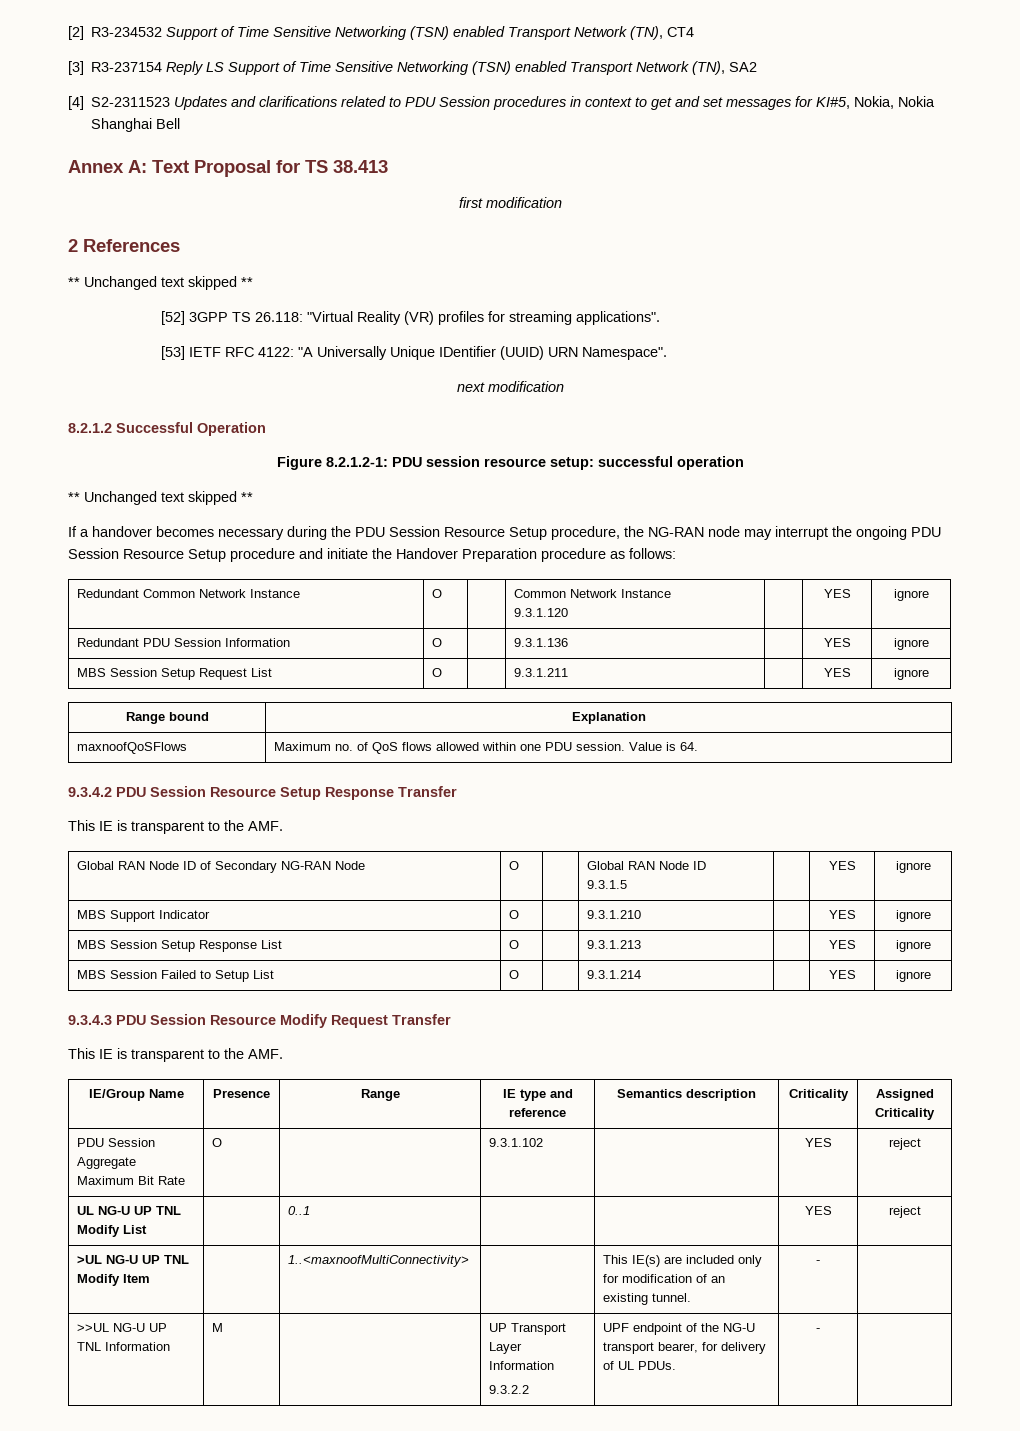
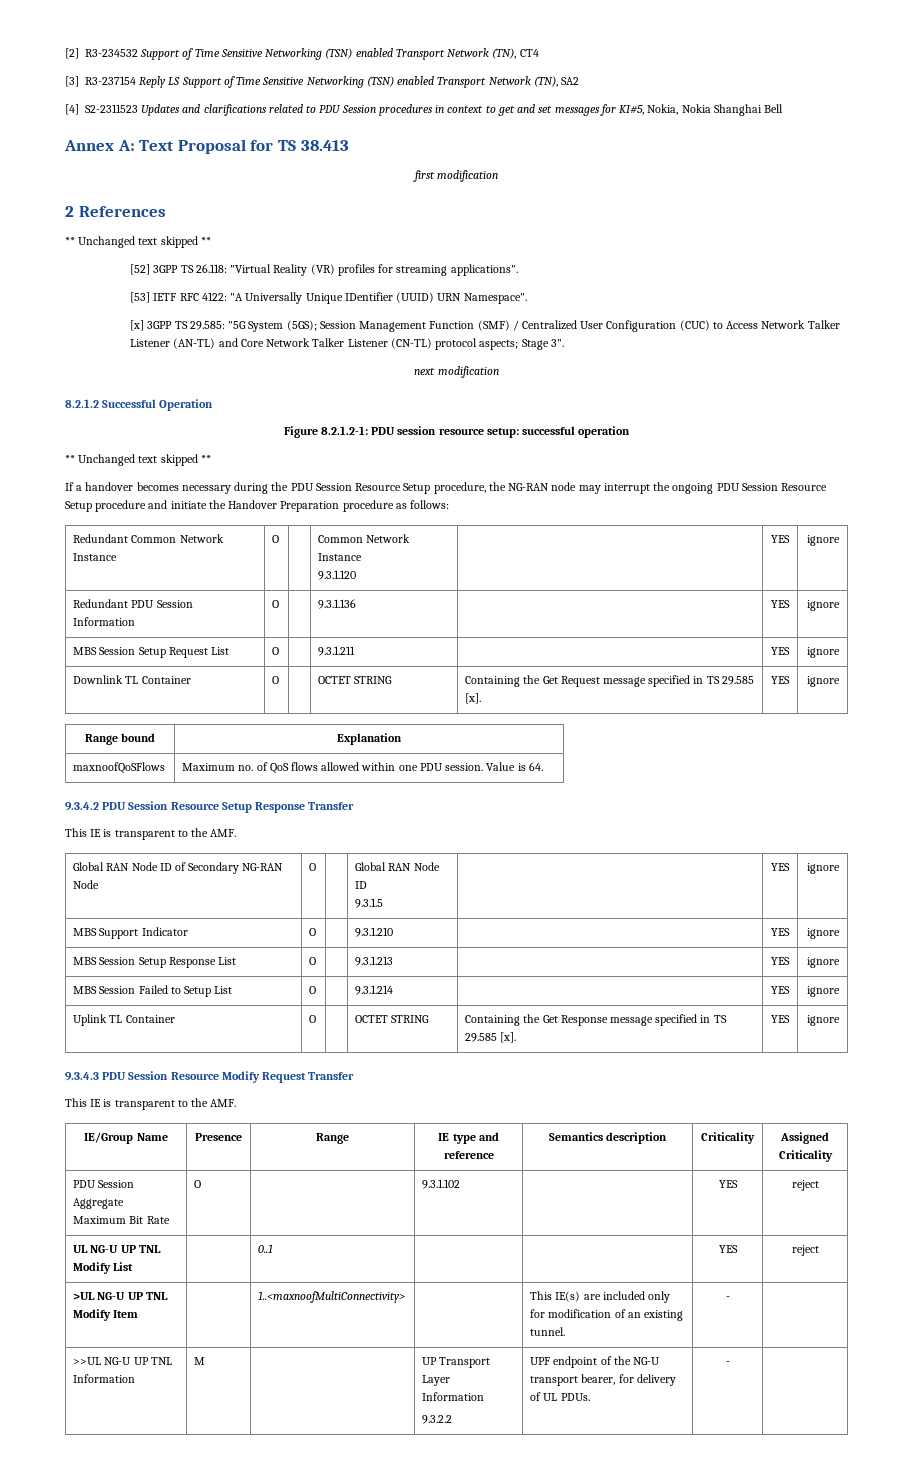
+ [x] 3GPP TS 29.585: "5G System (5GS); Session Management Function (SMF) / Centralized User Configuration (CUC) to Access Network Talker Listener (AN-TL) and Core Network Talker Listener (CN-TL) protocol aspects; Stage 3".
+ Downlink TL Container | O | | OCTET STRING | Containing the Get Request message specified in TS 29.585 [x]. | YES | ignore
+ Uplink TL Container | O | | OCTET STRING | Containing the Get Response message specified in TS 29.585 [x]. | YES | ignore

